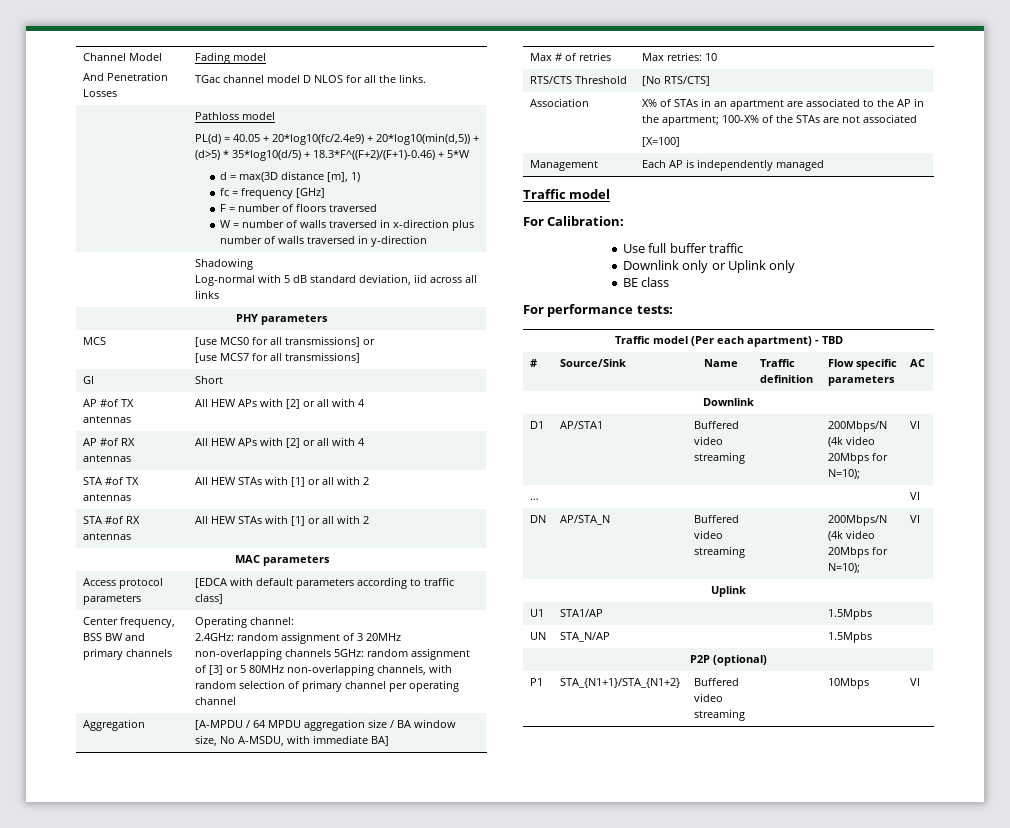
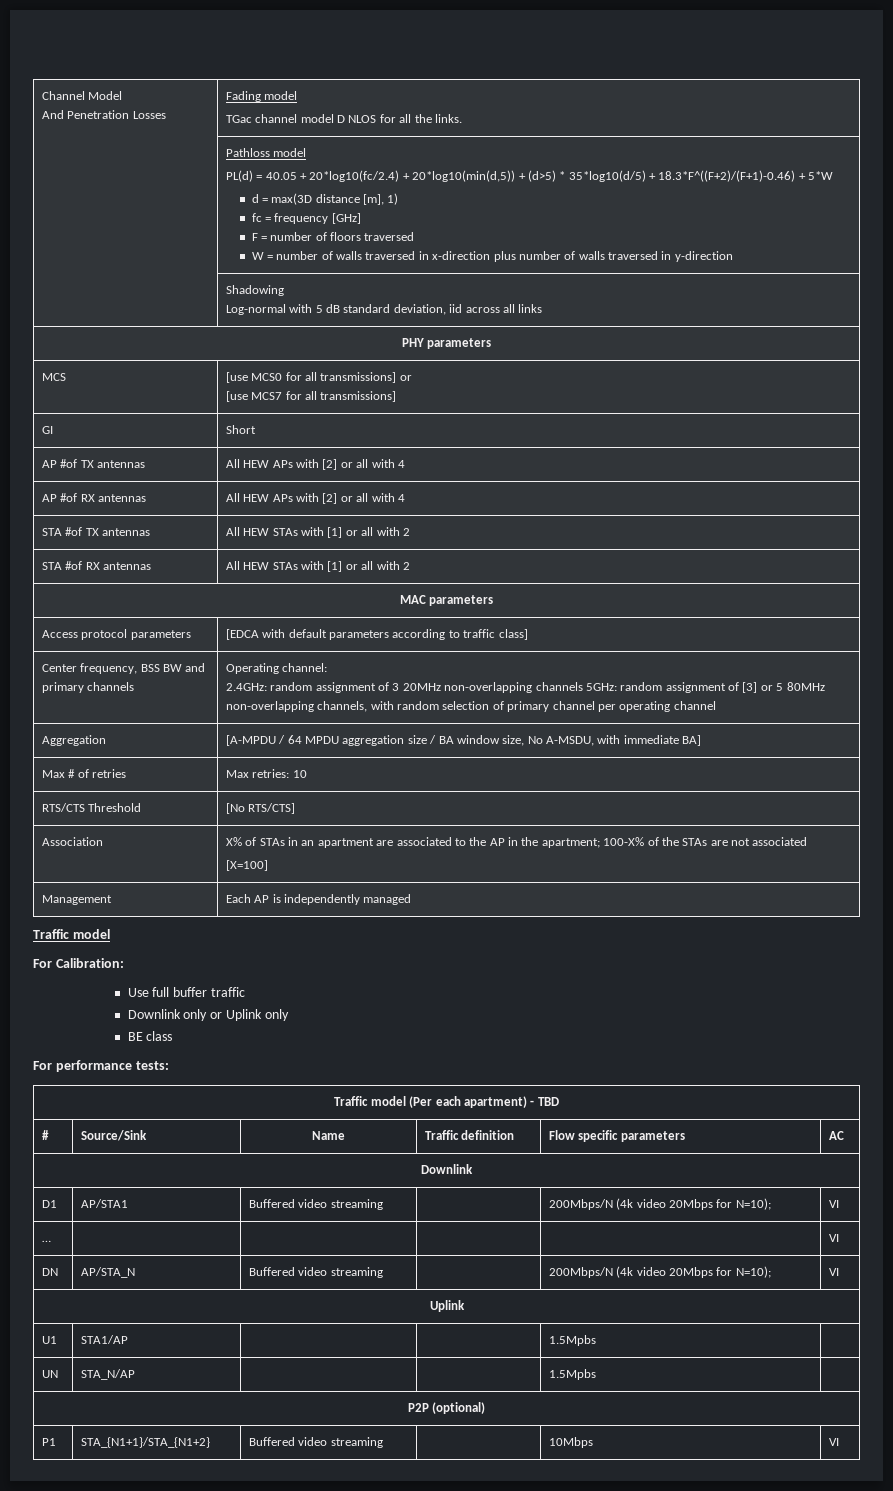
- PL(d) = 40.05 + 20*log10(fc/2.4e9) + 20*log10(min(d,5)) + (d>5) * 35*log10(d/5) + 18.3*F^((F+2)/(F+1)-0.46) + 5*W
+ PL(d) = 40.05 + 20*log10(fc/2.4) + 20*log10(min(d,5)) + (d>5) * 35*log10(d/5) + 18.3*F^((F+2)/(F+1)-0.46) + 5*W

